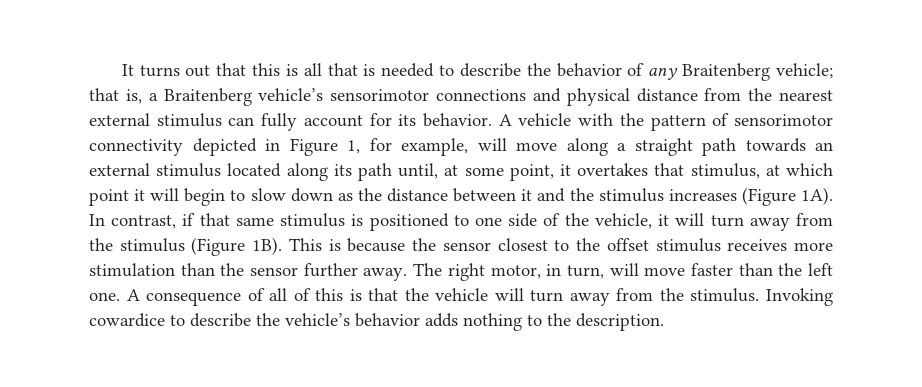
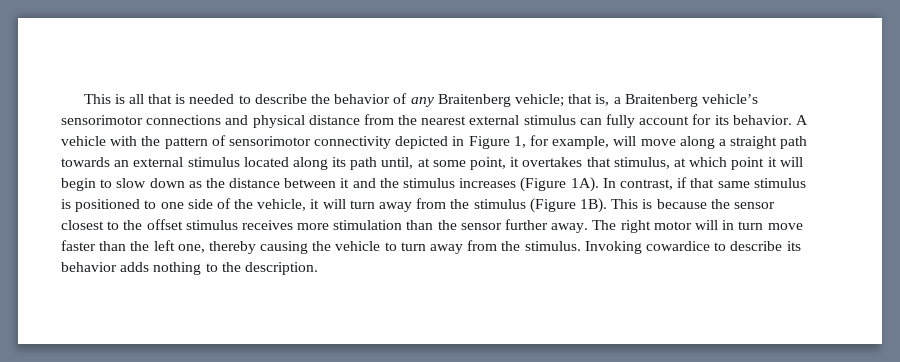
- It turns out that this is all that is needed to describe the behavior of any Braitenberg vehicle; that is, a Braitenberg vehicle’s sensorimotor connections and physical distance from the nearest external stimulus can fully account for its behavior.
+ This is all that is needed to describe the behavior of any Braitenberg vehicle; that is, a Braitenberg vehicle’s sensorimotor connections and physical distance from the nearest external stimulus can fully account for its behavior.
- The right motor, in turn, will move faster than the left one. A consequence of all of this is that the vehicle will turn away from the stimulus.
+ The right motor will in turn move faster than the left one, thereby causing the vehicle to turn away from the stimulus.
- Invoking cowardice to describe the vehicle’s behavior adds nothing to the description.
+ Invoking cowardice to describe its behavior adds nothing to the description.

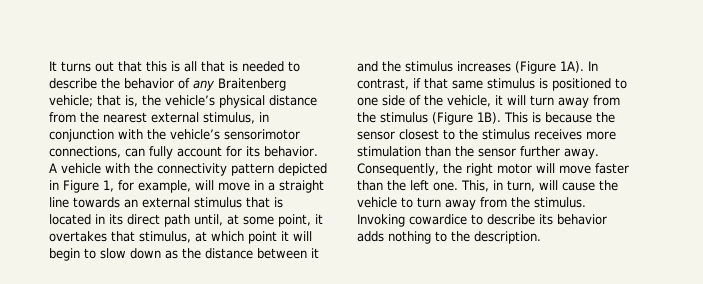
- This is all that is needed to describe the behavior of any Braitenberg vehicle; that is, a Braitenberg vehicle’s sensorimotor connections and physical distance from the nearest external stimulus can fully account for its behavior.
+ It turns out that this is all that is needed to describe the behavior of any Braitenberg vehicle; that is, the vehicle’s physical distance from the nearest external stimulus, in conjunction with the vehicle’s sensorimotor connections, can fully account for its behavior.
- A vehicle with the pattern of sensorimotor connectivity depicted in Figure 1, for example, will move along a straight path towards an external stimulus located along its path until, at some point, it overtakes that stimulus, at which point it will begin to slow down as the distance between it and the stimulus increases (Figure 1A).
+ A vehicle with the connectivity pattern depicted in Figure 1, for example, will move in a straight line towards an external stimulus that is located in its direct path until, at some point, it overtakes that stimulus, at which point it will begin to slow down as the distance between it and the stimulus increases (Figure 1A).
- This is because the sensor closest to the offset stimulus receives more stimulation than the sensor further away.
+ This is because the sensor closest to the stimulus receives more stimulation than the sensor further away.
- The right motor will in turn move faster than the left one, thereby causing the vehicle to turn away from the stimulus.
+ Consequently, the right motor will move faster than the left one. This, in turn, will cause the vehicle to turn away from the stimulus.

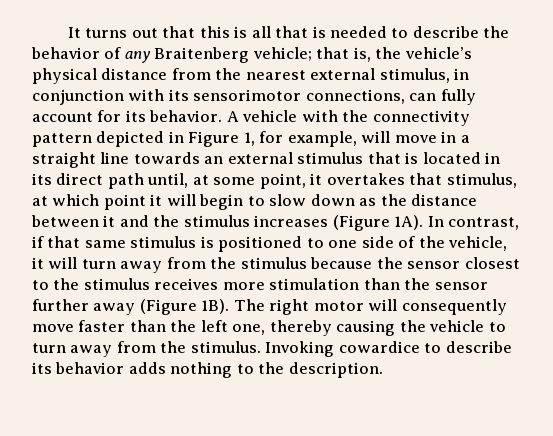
- It turns out that this is all that is needed to describe the behavior of any Braitenberg vehicle; that is, the vehicle’s physical distance from the nearest external stimulus, in conjunction with the vehicle’s sensorimotor connections, can fully account for its behavior.
+ It turns out that this is all that is needed to describe the behavior of any Braitenberg vehicle; that is, the vehicle’s physical distance from the nearest external stimulus, in conjunction with its sensorimotor connections, can fully account for its behavior.
- In contrast, if that same stimulus is positioned to one side of the vehicle, it will turn away from the stimulus (Figure 1B). This is because the sensor closest to the stimulus receives more stimulation than the sensor further away. Consequently, the right motor will move faster than the left one. This, in turn, will cause the vehicle to turn away from the stimulus.
+ In contrast, if that same stimulus is positioned to one side of the vehicle, it will turn away from the stimulus because the sensor closest to the stimulus receives more stimulation than the sensor further away (Figure 1B). The right motor will consequently move faster than the left one, thereby causing the vehicle to turn away from the stimulus.

